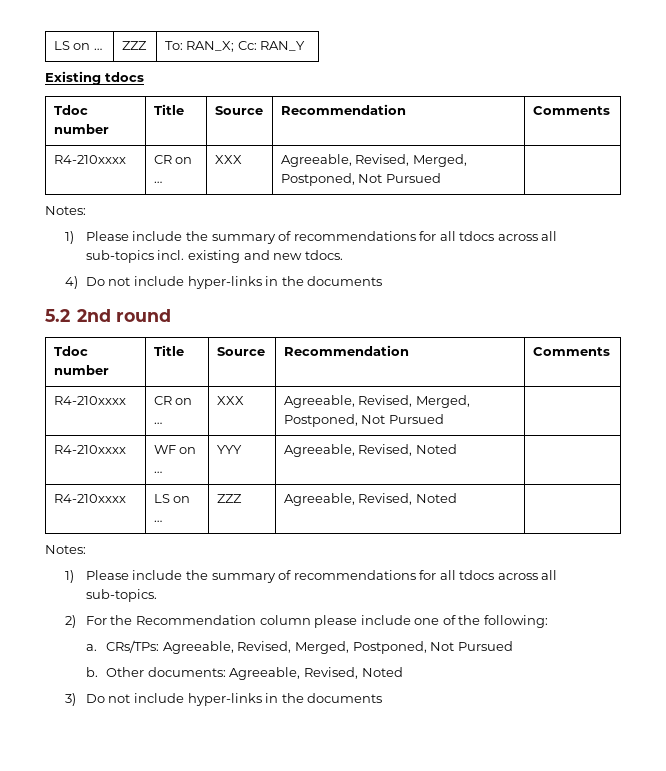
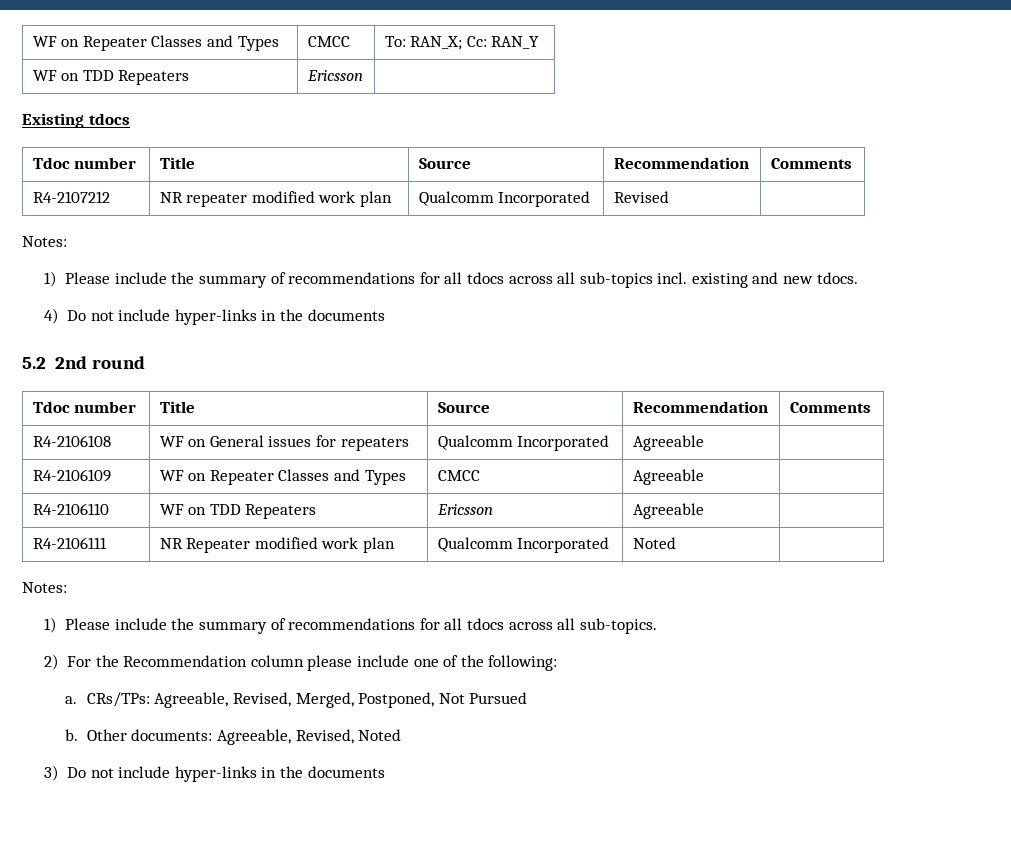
- LS on … | ZZZ | To: RAN_X; Cc: RAN_Y
+ WF on Repeater Classes and Types | CMCC | To: RAN_X; Cc: RAN_Y
+ WF on TDD Repeaters | Ericsson |
  Existing tdocs
  Tdoc number | Title | Source | Recommendation | Comments
- R4-210xxxx | CR on … | XXX | Agreeable, Revised, Merged, Postponed, Not Pursued |
+ R4-2107212 | NR repeater modified work plan | Qualcomm Incorporated | Revised |
  5.2 2nd round
  Tdoc number | Title | Source | Recommendation | Comments
- R4-210xxxx | CR on … | XXX | Agreeable, Revised, Merged, Postponed, Not Pursued |
- R4-210xxxx | WF on … | YYY | Agreeable, Revised, Noted |
- R4-210xxxx | LS on … | ZZZ | Agreeable, Revised, Noted |
+ R4-2106108 | WF on General issues for repeaters | Qualcomm Incorporated | Agreeable |
+ R4-2106109 | WF on Repeater Classes and Types | CMCC | Agreeable |
+ R4-2106110 | WF on TDD Repeaters | Ericsson | Agreeable |
+ R4-2106111 | NR Repeater modified work plan | Qualcomm Incorporated | Noted |

